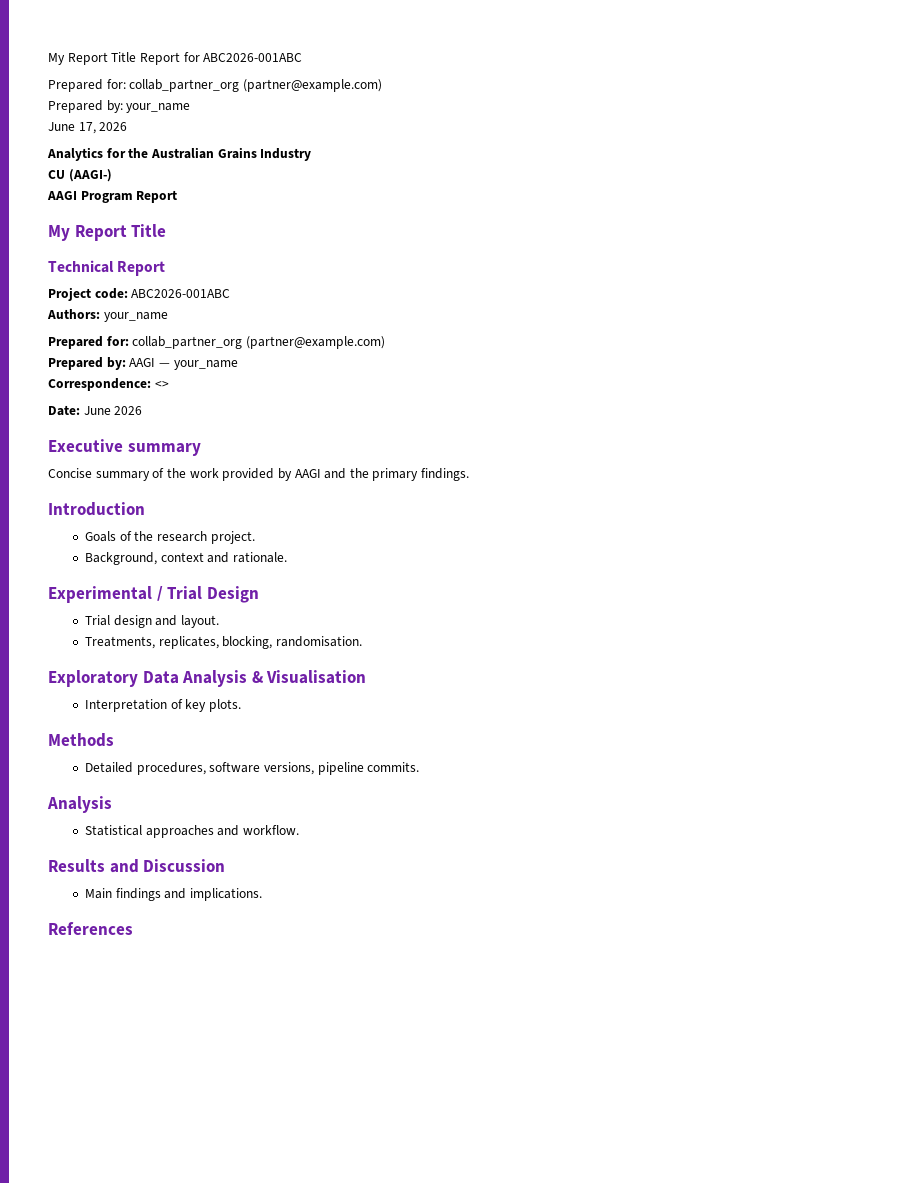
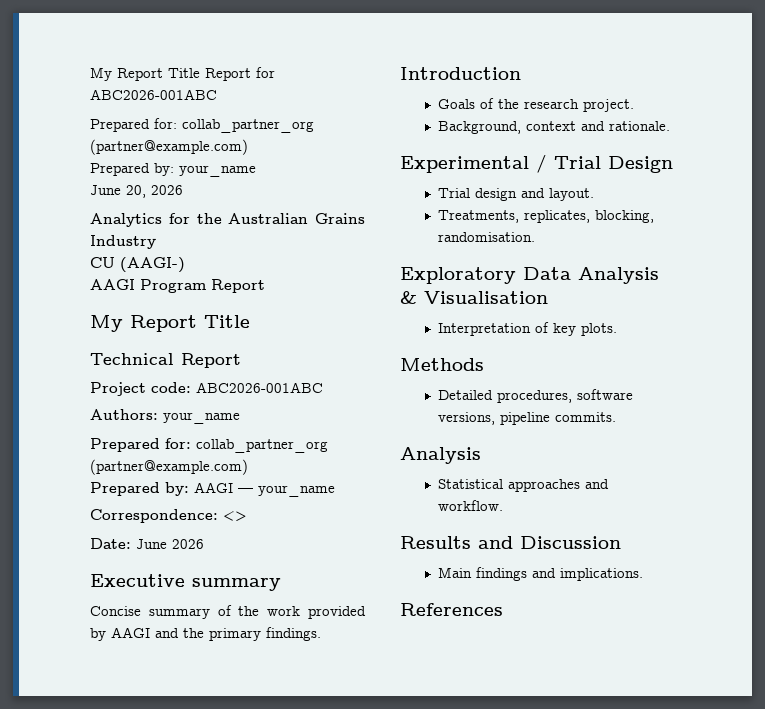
- June 17, 2026
+ June 20, 2026

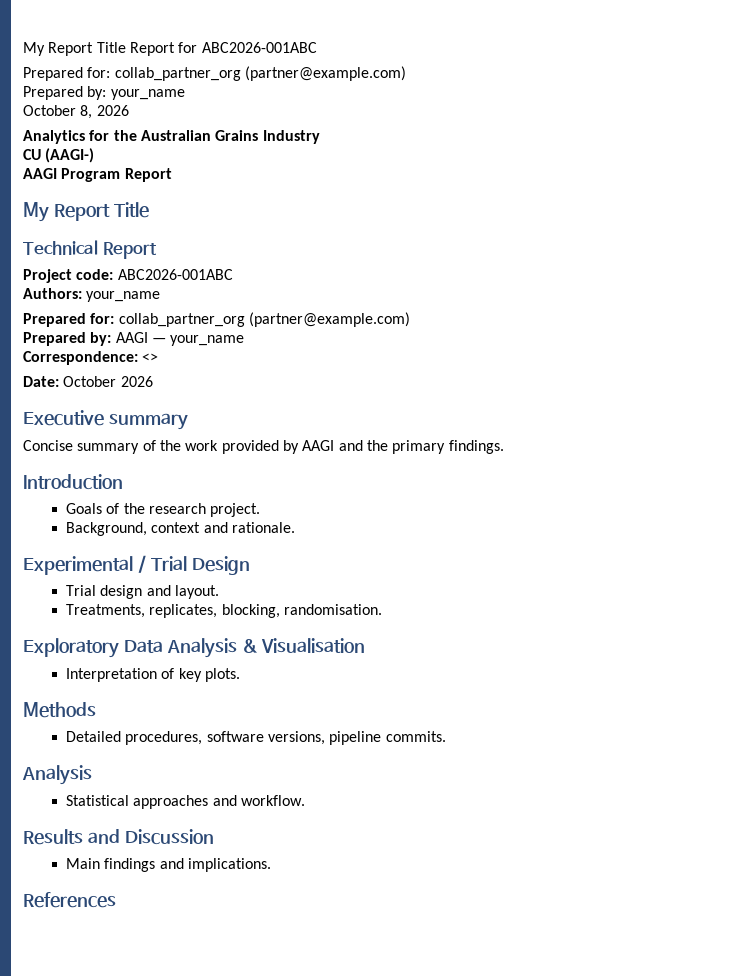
- June 20, 2026
+ October 8, 2026
- Date: June 2026
+ Date: October 2026

